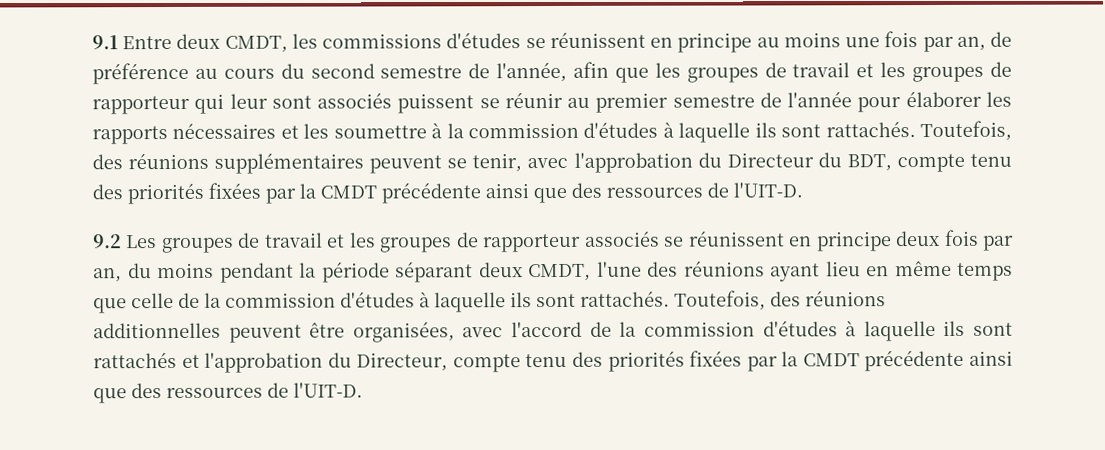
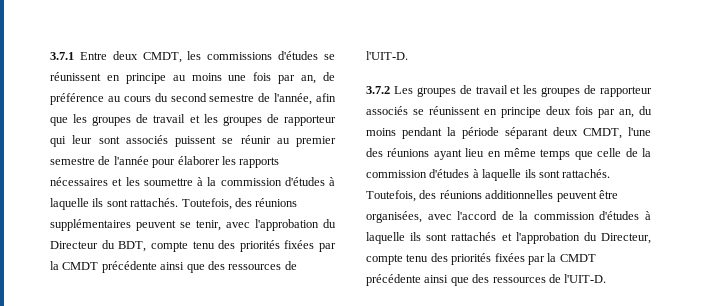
- 9.1 Entre deux CMDT, les commissions d'études se réunissent en principe au moins une fois par an, de préférence au cours du second semestre de l'année, afin que les groupes de travail et les groupes de rapporteur qui leur sont associés puissent se réunir au premier semestre de l'année pour élaborer les rapports nécessaires et les soumettre à la commission d'études à laquelle ils sont rattachés.
+ 3.7.1 Entre deux CMDT, les commissions d'études se réunissent en principe au moins une fois par an, de préférence au cours du second semestre de l'année, afin que les groupes de travail et les groupes de rapporteur qui leur sont associés puissent se réunir au premier semestre de l'année pour élaborer les rapports nécessaires et les soumettre à la commission d'études à laquelle ils sont rattachés.
- 9.2 Les groupes de travail et les groupes de rapporteur associés se réunissent en principe deux fois par an, du moins pendant la période séparant deux CMDT, l'une des réunions ayant lieu en même temps que celle de la commission d'études à laquelle ils sont rattachés.
+ 3.7.2 Les groupes de travail et les groupes de rapporteur associés se réunissent en principe deux fois par an, du moins pendant la période séparant deux CMDT, l'une des réunions ayant lieu en même temps que celle de la commission d'études à laquelle ils sont rattachés.

